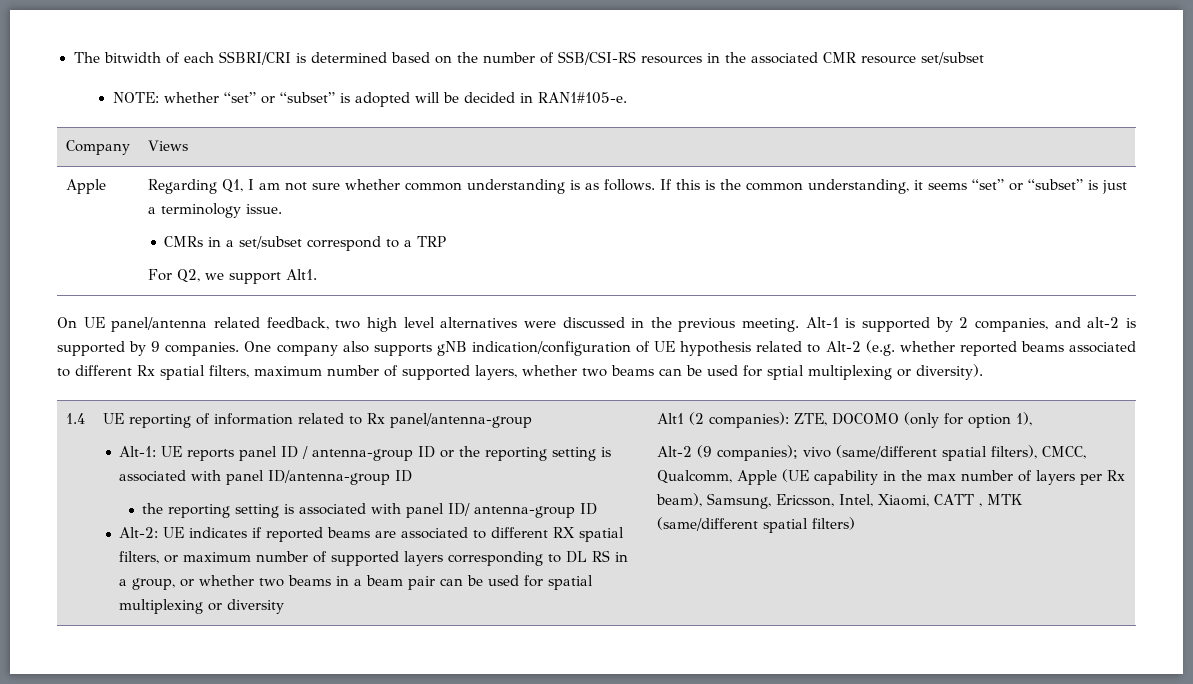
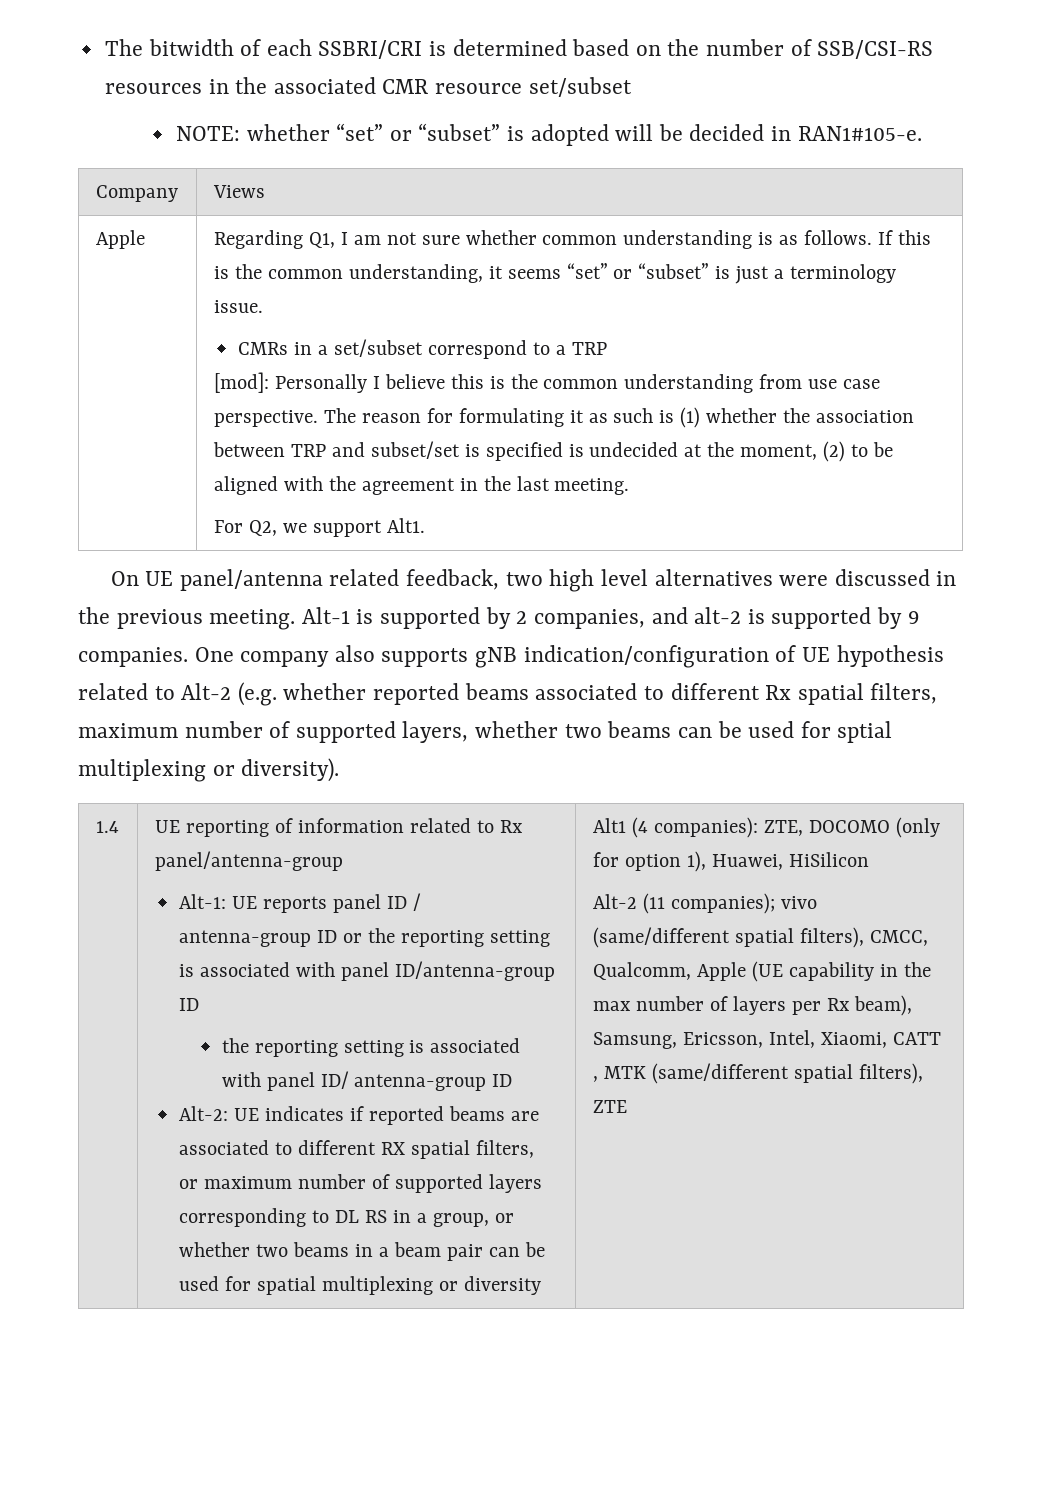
+ [mod]: Personally I believe this is the common understanding from use case perspective. The reason for formulating it as such is (1) whether the association between TRP and subset/set is specified is undecided at the moment, (2) to be aligned with the agreement in the last meeting.
- Alt1 (2 companies): ZTE, DOCOMO (only for option 1),
- Alt-2 (9 companies); vivo (same/different spatial filters), CMCC, Qualcomm, Apple (UE capability in the max number of layers per Rx beam), Samsung, Ericsson, Intel, Xiaomi, CATT , MTK (same/different spatial filters)
+ Alt1 (4 companies): ZTE, DOCOMO (only for option 1), Huawei, HiSilicon
+ Alt-2 (11 companies); vivo (same/different spatial filters), CMCC, Qualcomm, Apple (UE capability in the max number of layers per Rx beam), Samsung, Ericsson, Intel, Xiaomi, CATT , MTK (same/different spatial filters), ZTE

